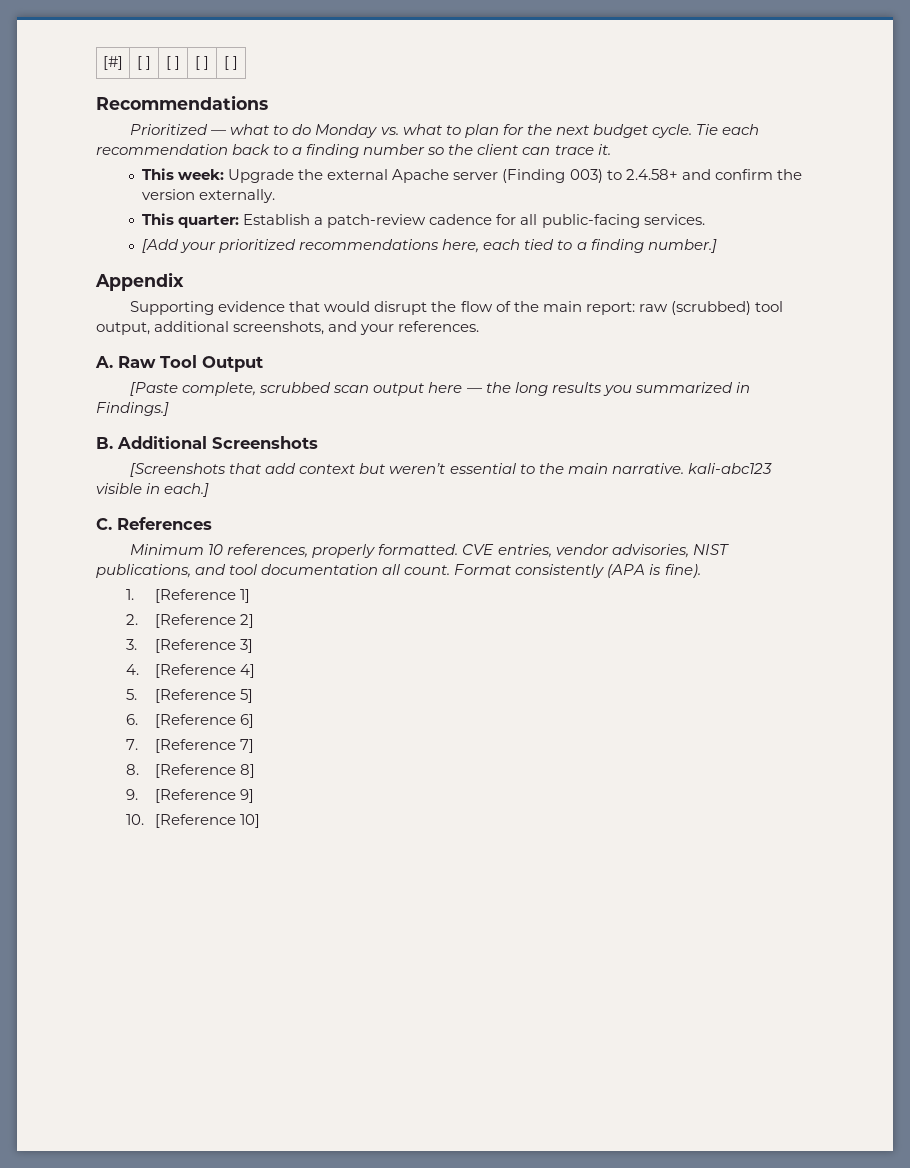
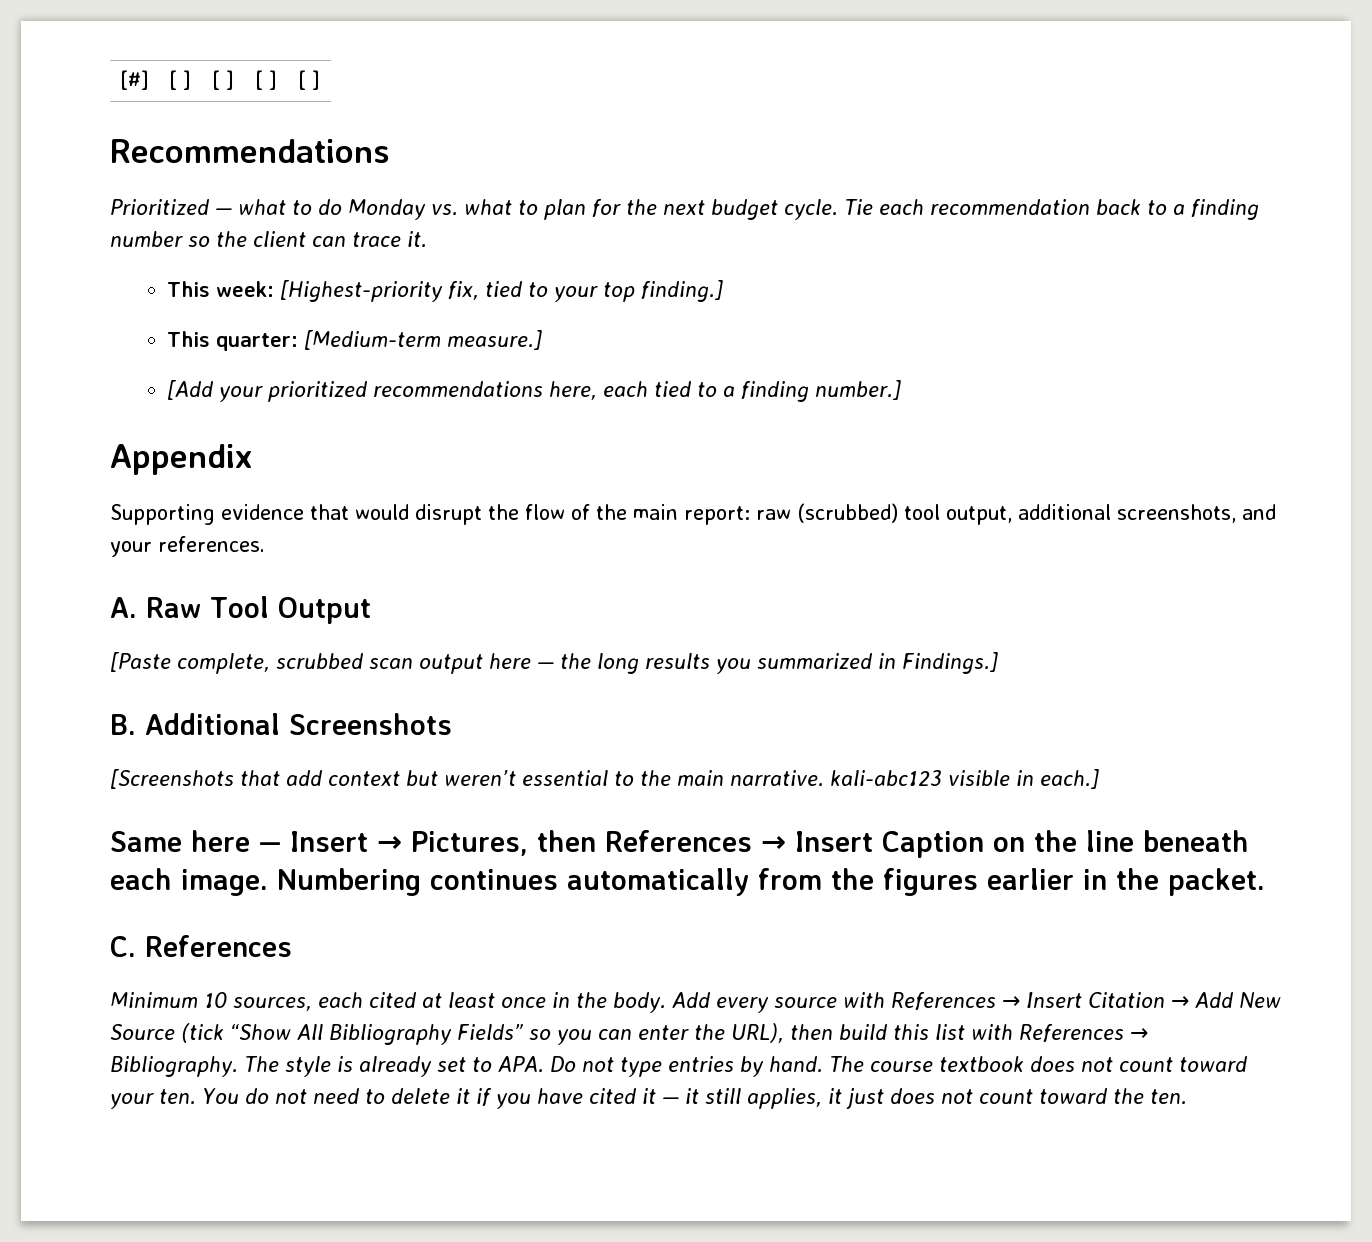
- This week: Upgrade the external Apache server (Finding 003) to 2.4.58+ and confirm the version externally.
- This quarter: Establish a patch-review cadence for all public-facing services.
+ This week: [Highest-priority fix, tied to your top finding.]
+ This quarter: [Medium-term measure.]
+ Same here — Insert → Pictures, then References → Insert Caption on the line beneath each image. Numbering continues automatically from the figures earlier in the packet.
  C. References
- Minimum 10 references, properly formatted. CVE entries, vendor advisories, NIST publications, and tool documentation all count. Format consistently (APA is fine).
- 1. [Reference 1]
- 2. [Reference 2]
- 3. [Reference 3]
- 4. [Reference 4]
- 5. [Reference 5]
- 6. [Reference 6]
- 7. [Reference 7]
- 8. [Reference 8]
- 9. [Reference 9]
- 10. [Reference 10]
+ Minimum 10 sources, each cited at least once in the body. Add every source with References → Insert Citation → Add New Source (tick “Show All Bibliography Fields” so you can enter the URL), then build this list with References → Bibliography. The style is already set to APA. Do not type entries by hand. The course textbook does not count toward your ten. You do not need to delete it if you have cited it — it still applies, it just does not count toward the ten.

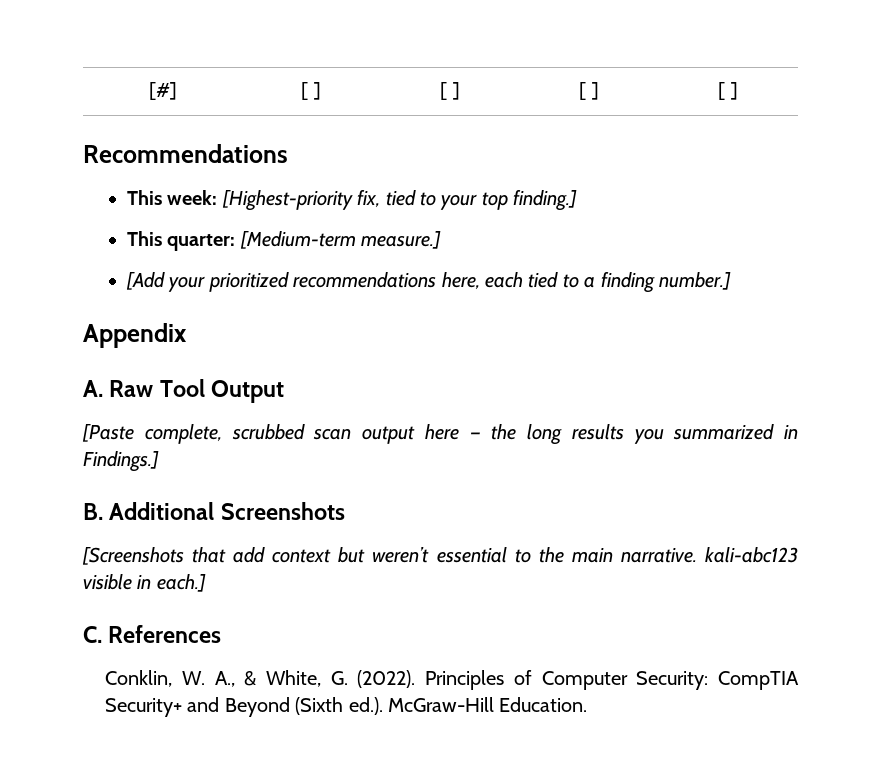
- Prioritized — what to do Monday vs. what to plan for the next budget cycle. Tie each recommendation back to a finding number so the client can trace it.
- Supporting evidence that would disrupt the flow of the main report: raw (scrubbed) tool output, additional screenshots, and your references.
- Same here — Insert → Pictures, then References → Insert Caption on the line beneath each image. Numbering continues automatically from the figures earlier in the packet.
  C. References
- Minimum 10 sources, each cited at least once in the body. Add every source with References → Insert Citation → Add New Source (tick “Show All Bibliography Fields” so you can enter the URL), then build this list with References → Bibliography. The style is already set to APA. Do not type entries by hand. The course textbook does not count toward your ten. You do not need to delete it if you have cited it — it still applies, it just does not count toward the ten.
+ Conklin, W. A., & White, G. (2022). Principles of Computer Security: CompTIA Security+ and Beyond (Sixth ed.). McGraw-Hill Education.

